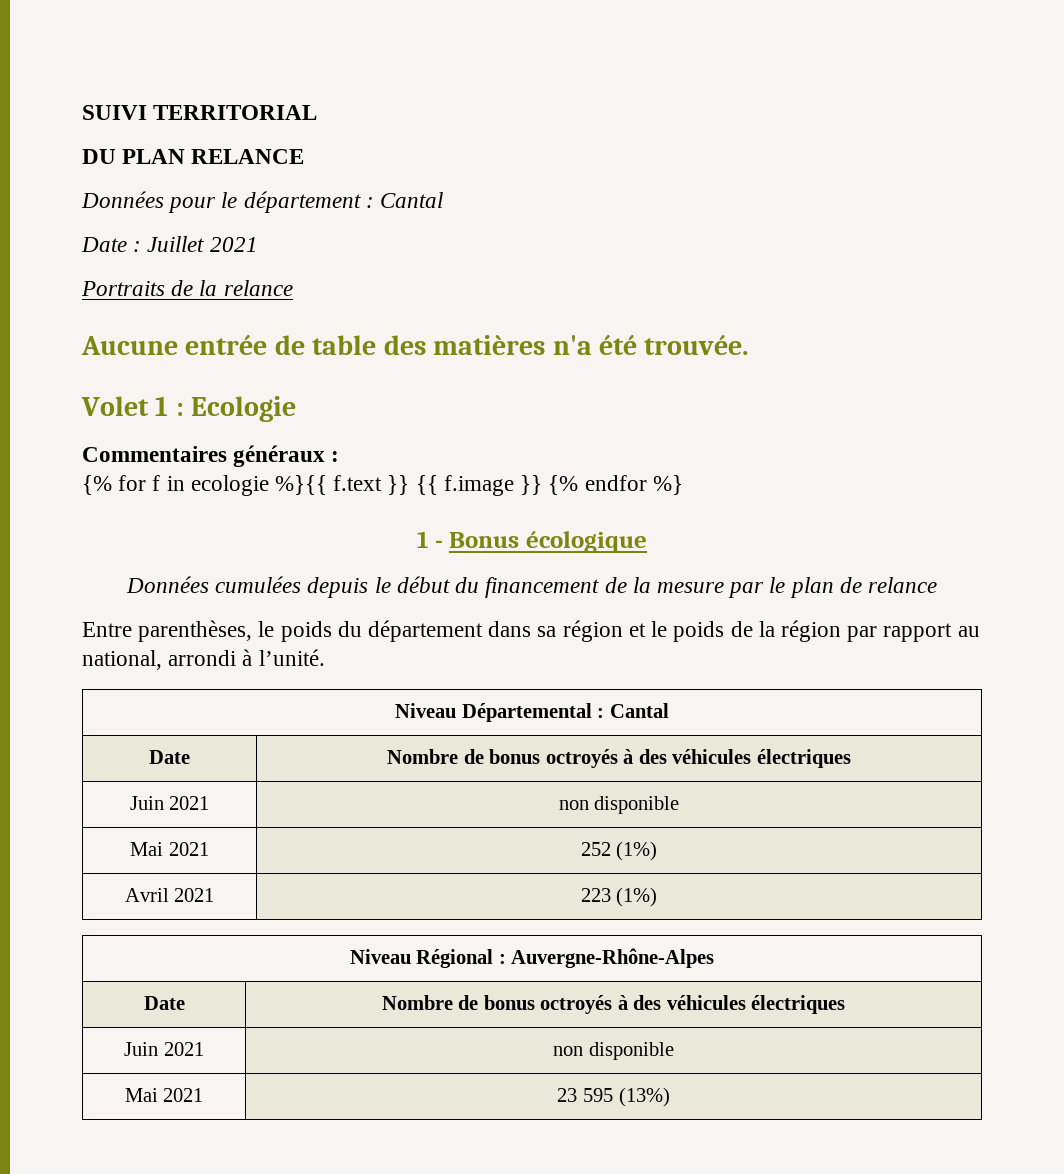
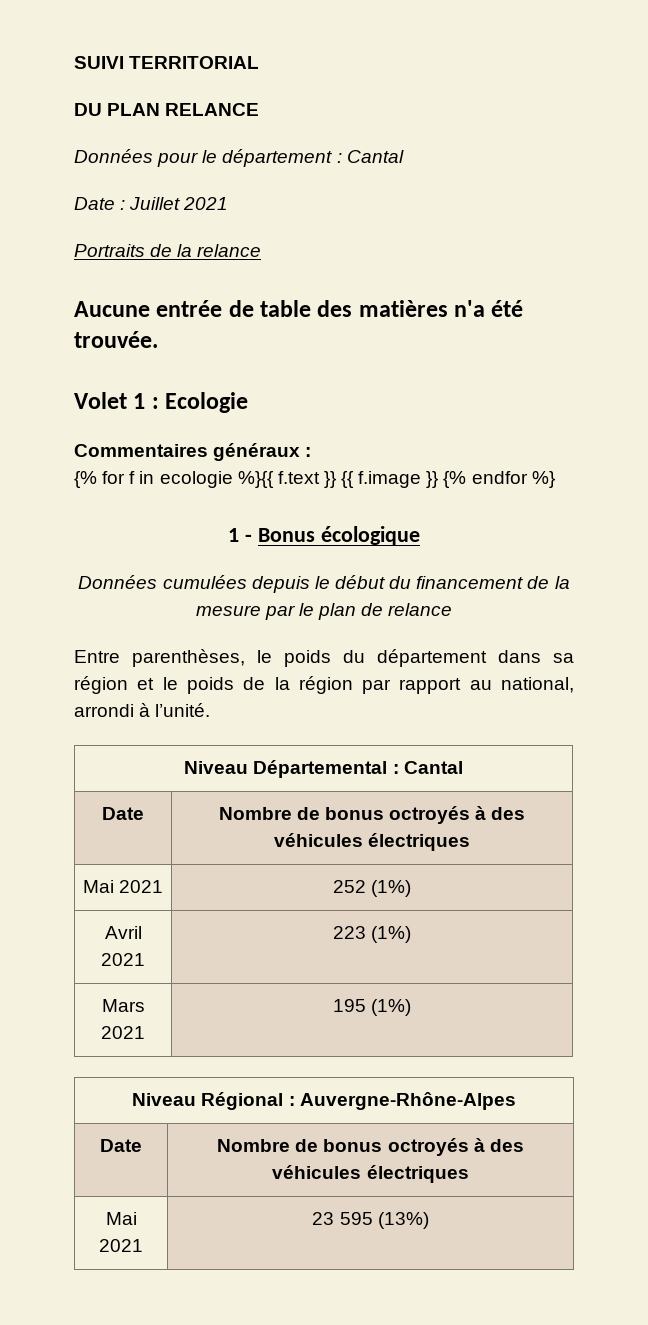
  Niveau Départemental : Cantal
  Date | Nombre de bonus octroyés à des véhicules électriques
- Juin 2021 | non disponible
+ Mars 2021 | 195 (1%)
  Niveau Régional : Auvergne-Rhône-Alpes
  Date | Nombre de bonus octroyés à des véhicules électriques
- Juin 2021 | non disponible

